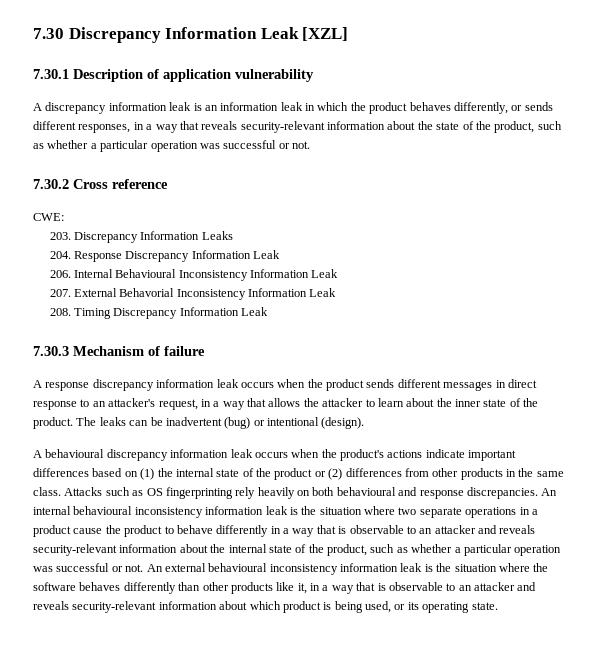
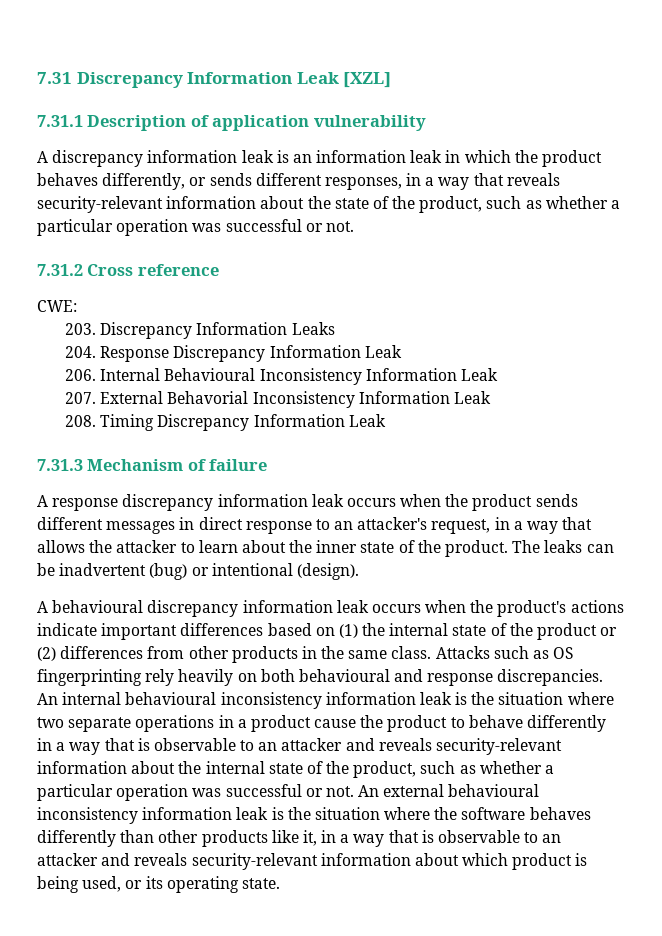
- 7.30 Discrepancy Information Leak [XZL]
+ 7.31 Discrepancy Information Leak [XZL]
- 7.30.1 Description of application vulnerability
+ 7.31.1 Description of application vulnerability
- 7.30.2 Cross reference
+ 7.31.2 Cross reference
- 7.30.3 Mechanism of failure
+ 7.31.3 Mechanism of failure

